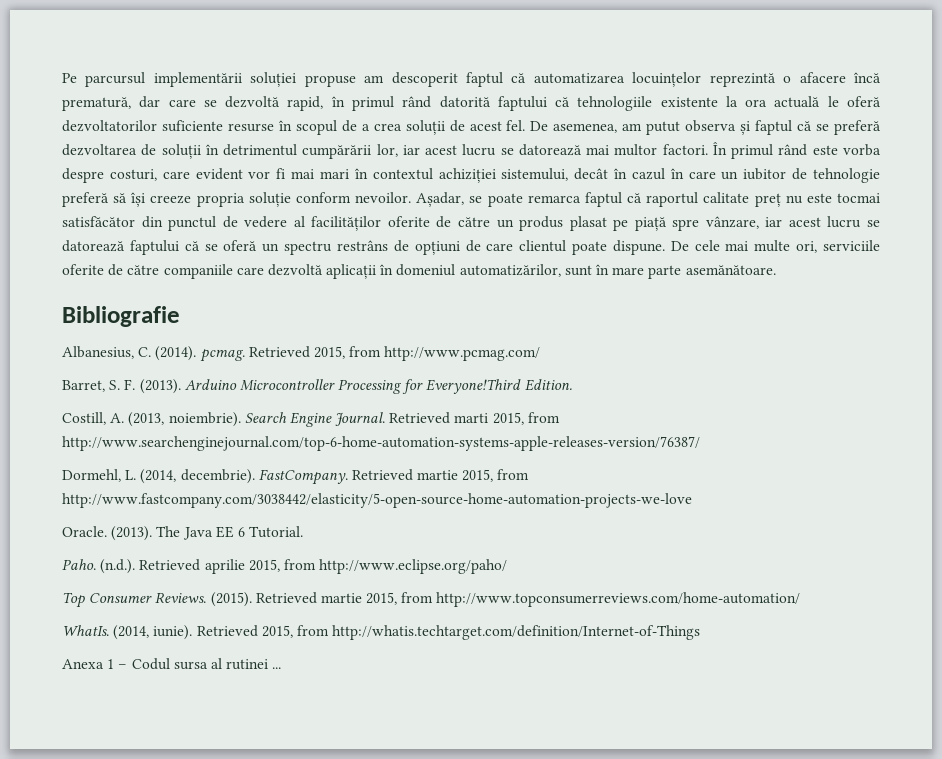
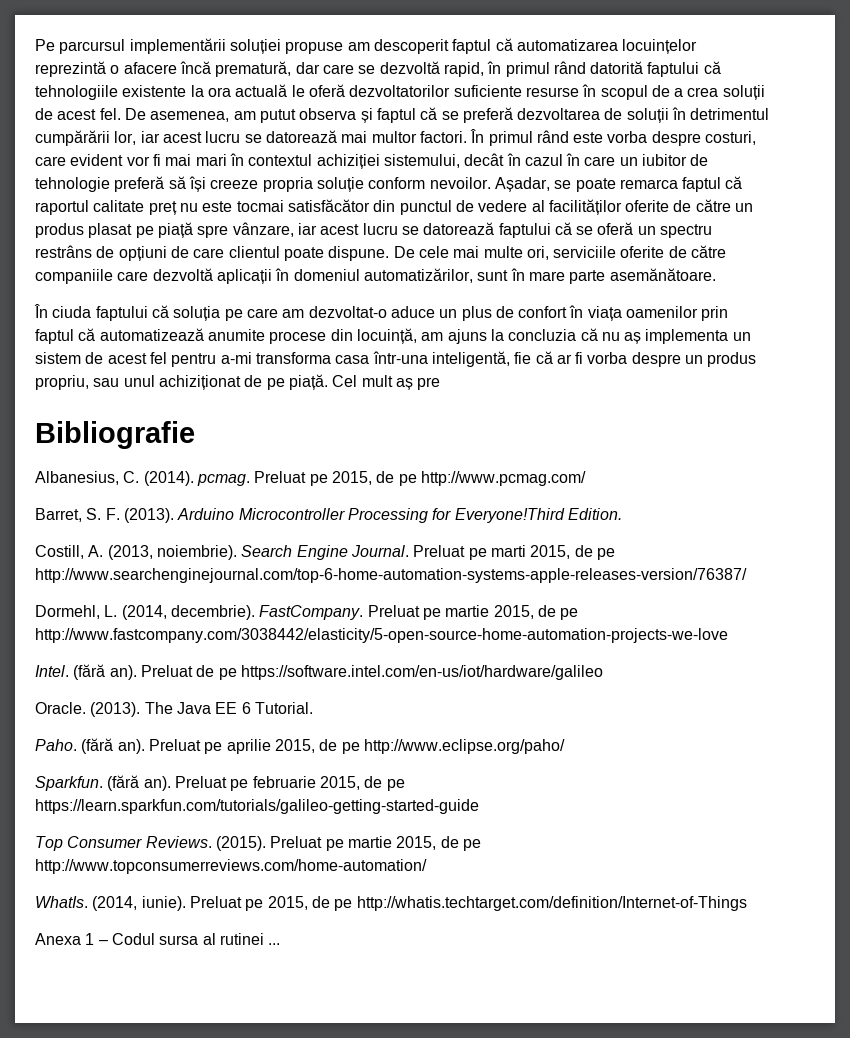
+ În ciuda faptului că soluția pe care am dezvoltat-o aduce un plus de confort în viața oamenilor prin faptul că automatizează anumite procese din locuință, am ajuns la concluzia că nu aș implementa un sistem de acest fel pentru a-mi transforma casa într-una inteligentă, fie că ar fi vorba despre un produs propriu, sau unul achiziționat de pe piață. Cel mult aș pre
- Retrieved 2015, from http://www.pcmag.com/
+ Preluat pe 2015, de pe http://www.pcmag.com/
- Retrieved marti 2015, from http://www.searchenginejournal.com/top-6-home-automation-systems-apple-releases-version/76387/
+ Preluat pe marti 2015, de pe http://www.searchenginejournal.com/top-6-home-automation-systems-apple-releases-version/76387/
- Retrieved martie 2015, from http://www.fastcompany.com/3038442/elasticity/5-open-source-home-automation-projects-we-love
+ Preluat pe martie 2015, de pe http://www.fastcompany.com/3038442/elasticity/5-open-source-home-automation-projects-we-love
+ Intel. (fără an). Preluat de pe https://software.intel.com/en-us/iot/hardware/galileo
- (n.d.). Retrieved aprilie 2015, from http://www.eclipse.org/paho/
- Top Consumer Reviews. (2015). Retrieved martie 2015, from http://www.topconsumerreviews.com/home-automation/
+ (fără an). Preluat pe aprilie 2015, de pe http://www.eclipse.org/paho/
+ Sparkfun. (fără an). Preluat pe februarie 2015, de pe https://learn.sparkfun.com/tutorials/galileo-getting-started-guide
+ Top Consumer Reviews. (2015). Preluat pe martie 2015, de pe http://www.topconsumerreviews.com/home-automation/
- Retrieved 2015, from http://whatis.techtarget.com/definition/Internet-of-Things
+ Preluat pe 2015, de pe http://whatis.techtarget.com/definition/Internet-of-Things

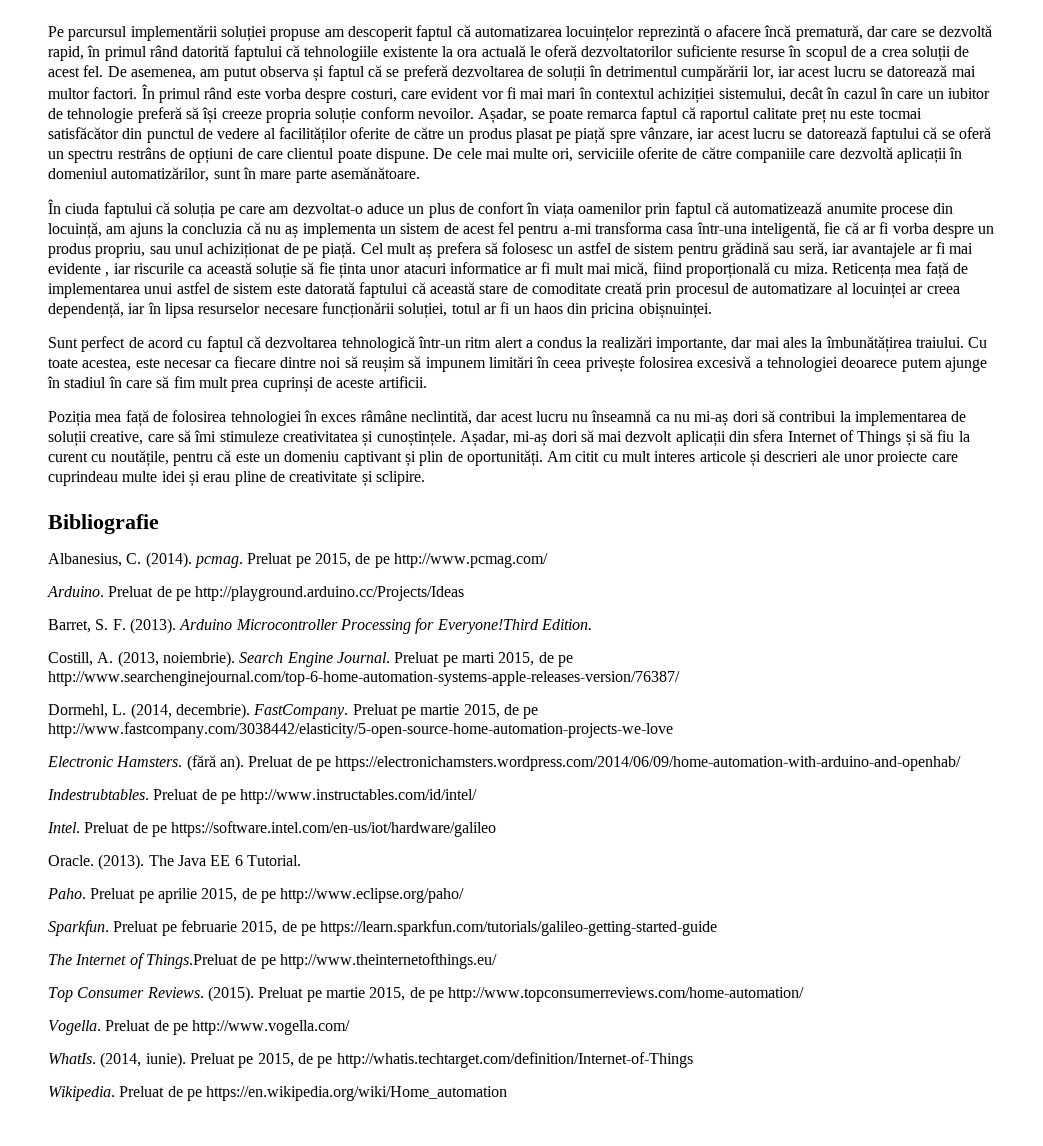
- Cel mult aș pre
+ Cel mult aș prefera să folosesc un astfel de sistem pentru grădină sau seră, iar avantajele ar fi mai evidente , iar riscurile ca această soluție să fie ținta unor atacuri informatice ar fi mult mai mică, fiind proporțională cu miza. Reticența mea față de implementarea unui astfel de sistem este datorată faptului că această stare de comoditate creată prin procesul de automatizare al locuinței ar creea dependență, iar în lipsa resurselor necesare funcționării soluției, totul ar fi un haos din pricina obișnuinței.
+ Sunt perfect de acord cu faptul că dezvoltarea tehnologică într-un ritm alert a condus la realizări importante, dar mai ales la îmbunătățirea traiului. Cu toate acestea, este necesar ca fiecare dintre noi să reușim să impunem limitări în ceea privește folosirea excesivă a tehnologiei deoarece putem ajunge în stadiul în care să fim mult prea cuprinși de aceste artificii.
+ Poziția mea față de folosirea tehnologiei în exces râmâne neclintită, dar acest lucru nu înseamnă ca nu mi-aș dori să contribui la implementarea de soluții creative, care să îmi stimuleze creativitatea și cunoștințele. Așadar, mi-aș dori să mai dezvolt aplicații din sfera Internet of Things și să fiu la curent cu noutățile, pentru că este un domeniu captivant și plin de oportunități. Am citit cu mult interes articole și descrieri ale unor proiecte care cuprindeau multe idei și erau pline de creativitate și sclipire.
+ Arduino. Preluat de pe http://playground.arduino.cc/Projects/Ideas
- Intel.
+ Electronic Hamsters.
- Preluat de pe https://software.intel.com/en-us/iot/hardware/galileo
+ Preluat de pe https://electronichamsters.wordpress.com/2014/06/09/home-automation-with-arduino-and-openhab/
+ Indestrubtables. Preluat de pe http://www.instructables.com/id/intel/
+ Intel. Preluat de pe https://software.intel.com/en-us/iot/hardware/galileo
- Paho. (fără an).
+ Paho.
- Sparkfun. (fără an).
+ Sparkfun.
+ The Internet of Things.Preluat de pe http://www.theinternetofthings.eu/
+ Vogella. Preluat de pe http://www.vogella.com/
- Anexa 1 – Codul sursa al rutinei ...
+ Wikipedia. Preluat de pe https://en.wikipedia.org/wiki/Home_automation

